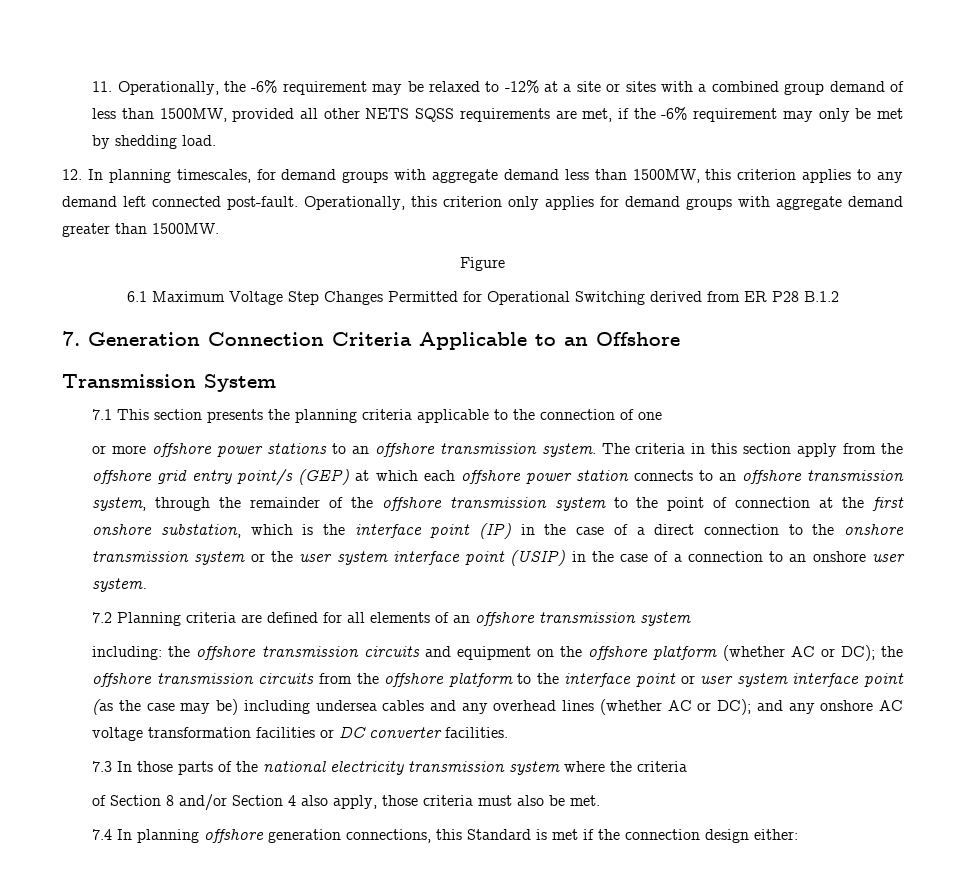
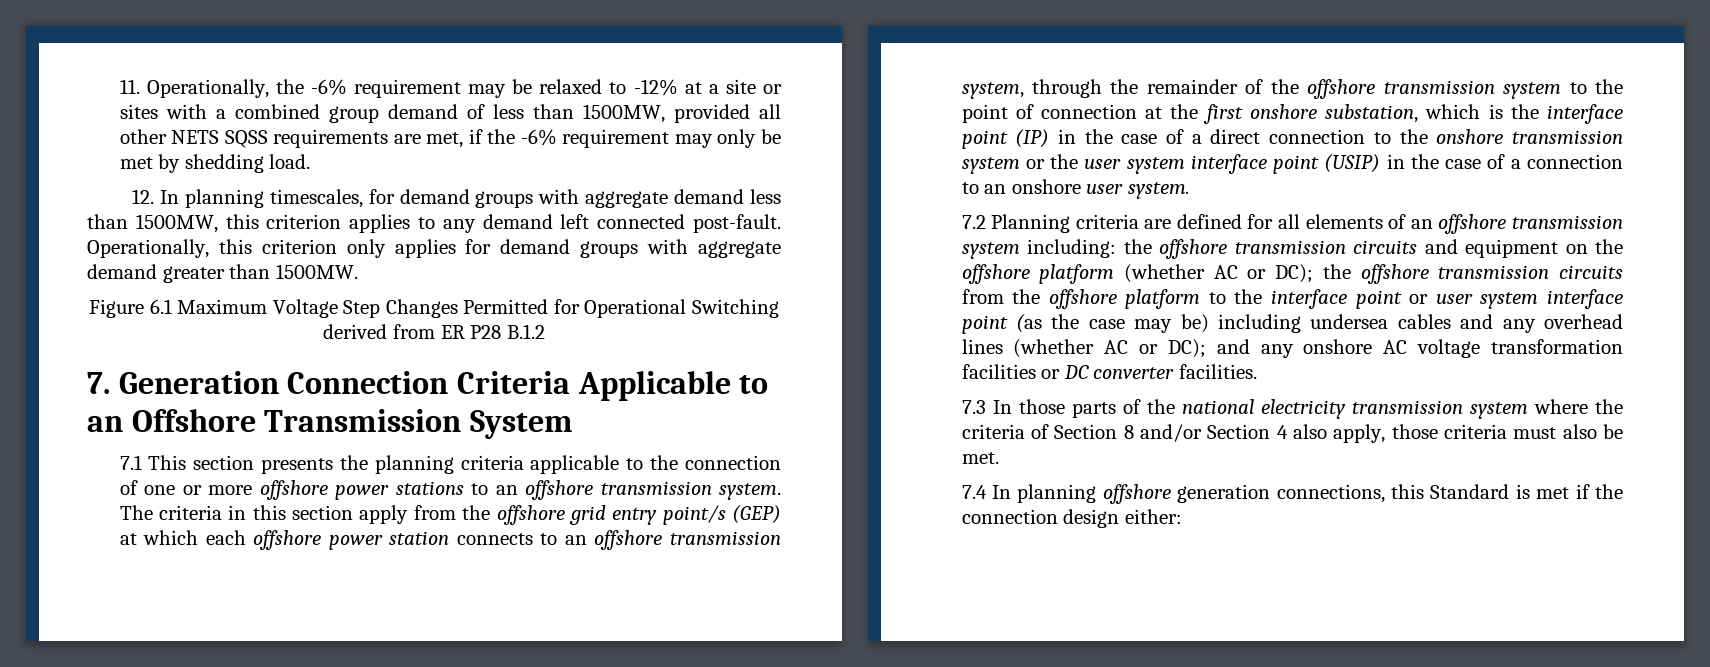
- Figure
- 6.1 Maximum Voltage Step Changes Permitted for Operational Switching derived from ER P28 B.1.2
+ Figure 6.1 Maximum Voltage Step Changes Permitted for Operational Switching derived from ER P28 B.1.2
- 7. Generation Connection Criteria Applicable to an Offshore
- Transmission System
+ 7. Generation Connection Criteria Applicable to an Offshore Transmission System
- 7.1 This section presents the planning criteria applicable to the connection of one
- or more offshore power stations to an offshore transmission system.
+ 7.1 This section presents the planning criteria applicable to the connection of one or more offshore power stations to an offshore transmission system.
- 7.2 Planning criteria are defined for all elements of an offshore transmission system
- including:
+ 7.2 Planning criteria are defined for all elements of an offshore transmission system including:
- 7.3 In those parts of the national electricity transmission system where the criteria
- of Section 8 and/or Section 4 also apply, those criteria must also be met.
+ 7.3 In those parts of the national electricity transmission system where the criteria of Section 8 and/or Section 4 also apply, those criteria must also be met.

